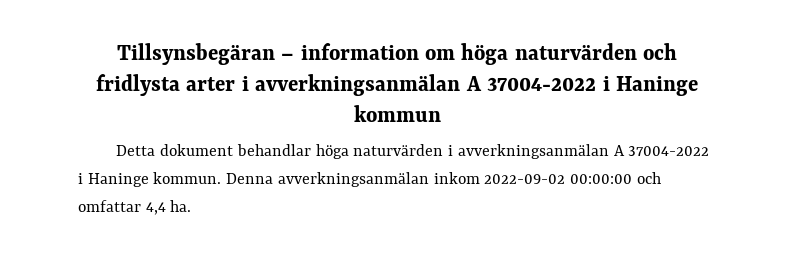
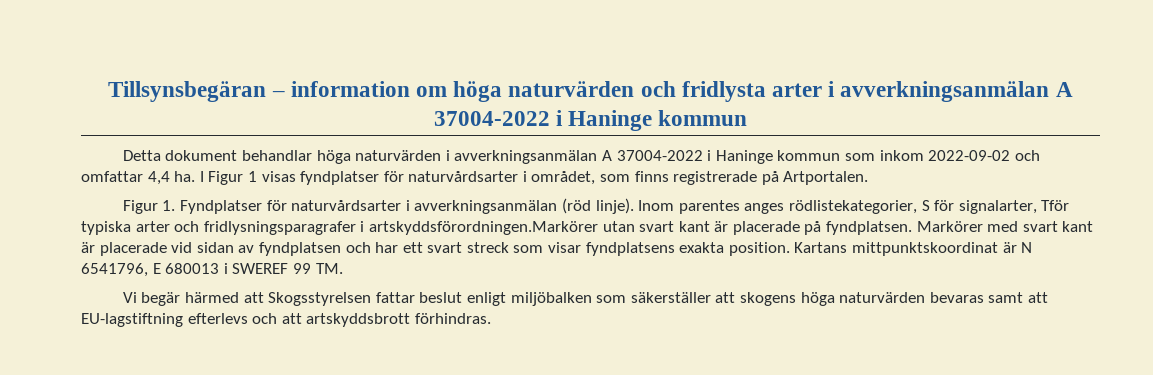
- Detta dokument behandlar höga naturvärden i avverkningsanmälan A 37004-2022 i Haninge kommun. Denna avverkningsanmälan inkom 2022-09-02 00:00:00 och omfattar 4,4 ha.
+ Detta dokument behandlar höga naturvärden i avverkningsanmälan A 37004-2022 i Haninge kommun som inkom 2022-09-02 och omfattar 4,4 ha.
+ I Figur 1 visas fyndplatser för naturvårdsarter i området, som finns registrerade på Artportalen.
+ Figur 1. Fyndplatser för naturvårdsarter i avverkningsanmälan (röd linje). Inom parentes anges rödlistekategorier, S för signalarter, Tför typiska arter och fridlysningsparagrafer i artskyddsförordningen.Markörer utan svart kant är placerade på fyndplatsen. Markörer med svart kant är placerade vid sidan av fyndplatsen och har ett svart streck som visar fyndplatsens exakta position. Kartans mittpunktskoordinat är N 6541796, E 680013 i SWEREF 99 TM.
+ Vi begär härmed att Skogsstyrelsen fattar beslut enligt miljöbalken som säkerställer att skogens höga naturvärden bevaras samt att EU-lagstiftning efterlevs och att artskyddsbrott förhindras.

